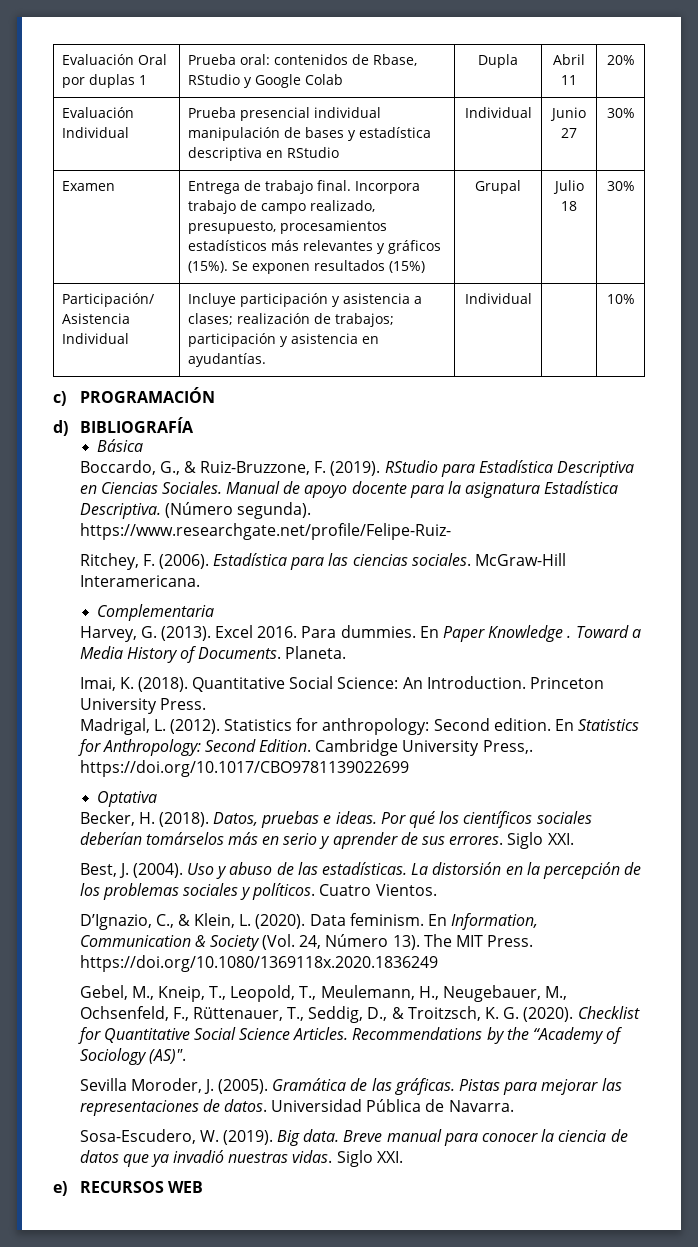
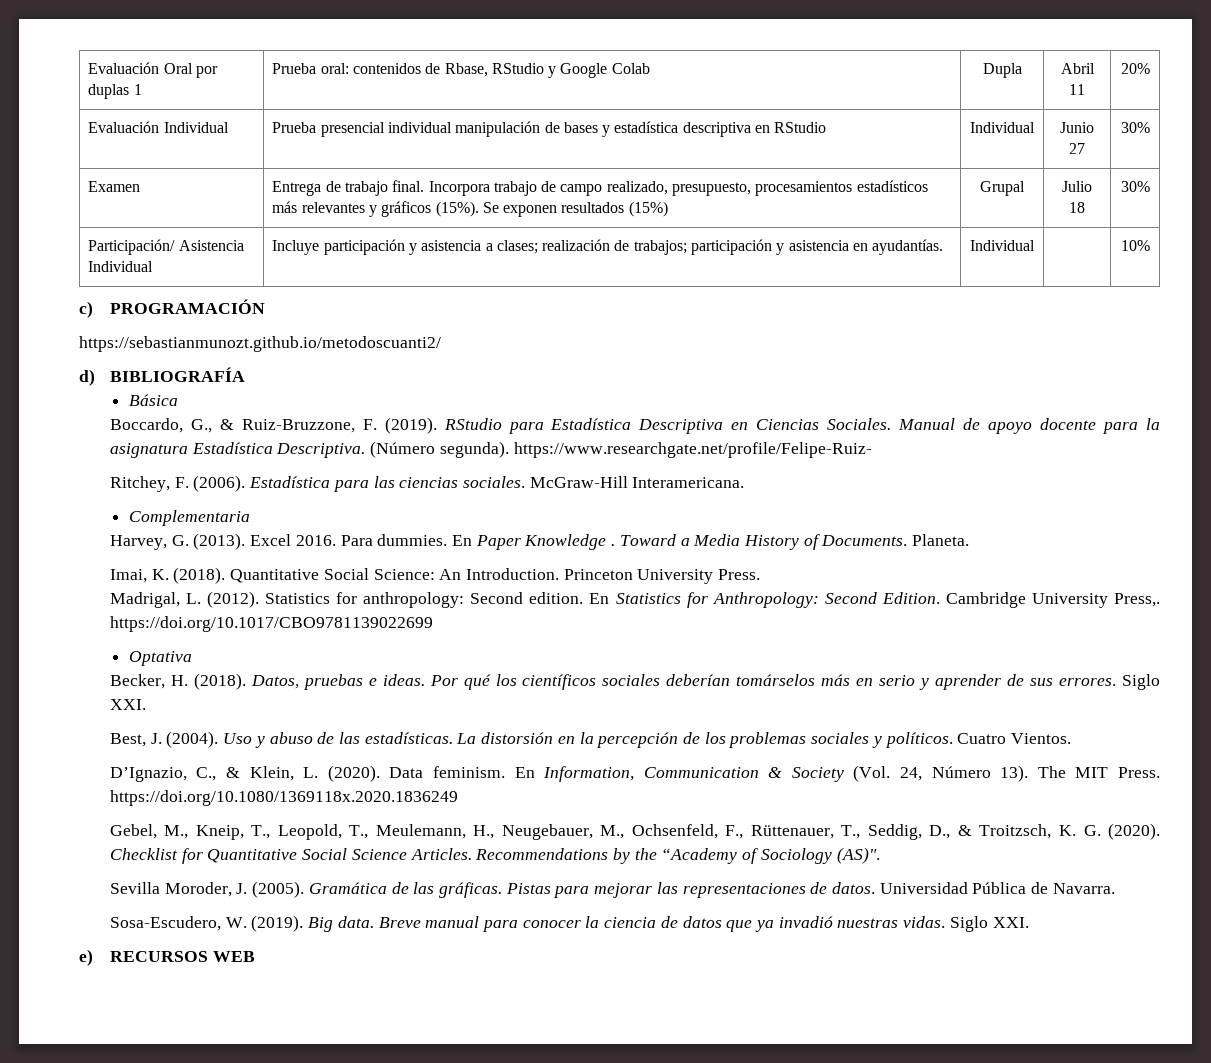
+ https://sebastianmunozt.github.io/metodoscuanti2/

